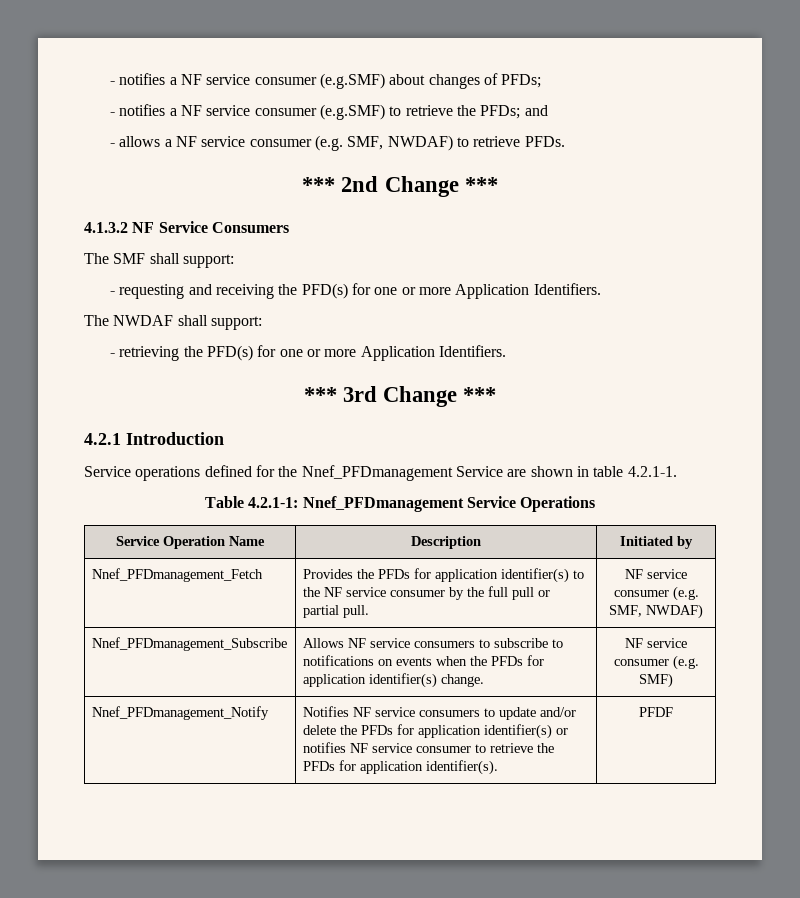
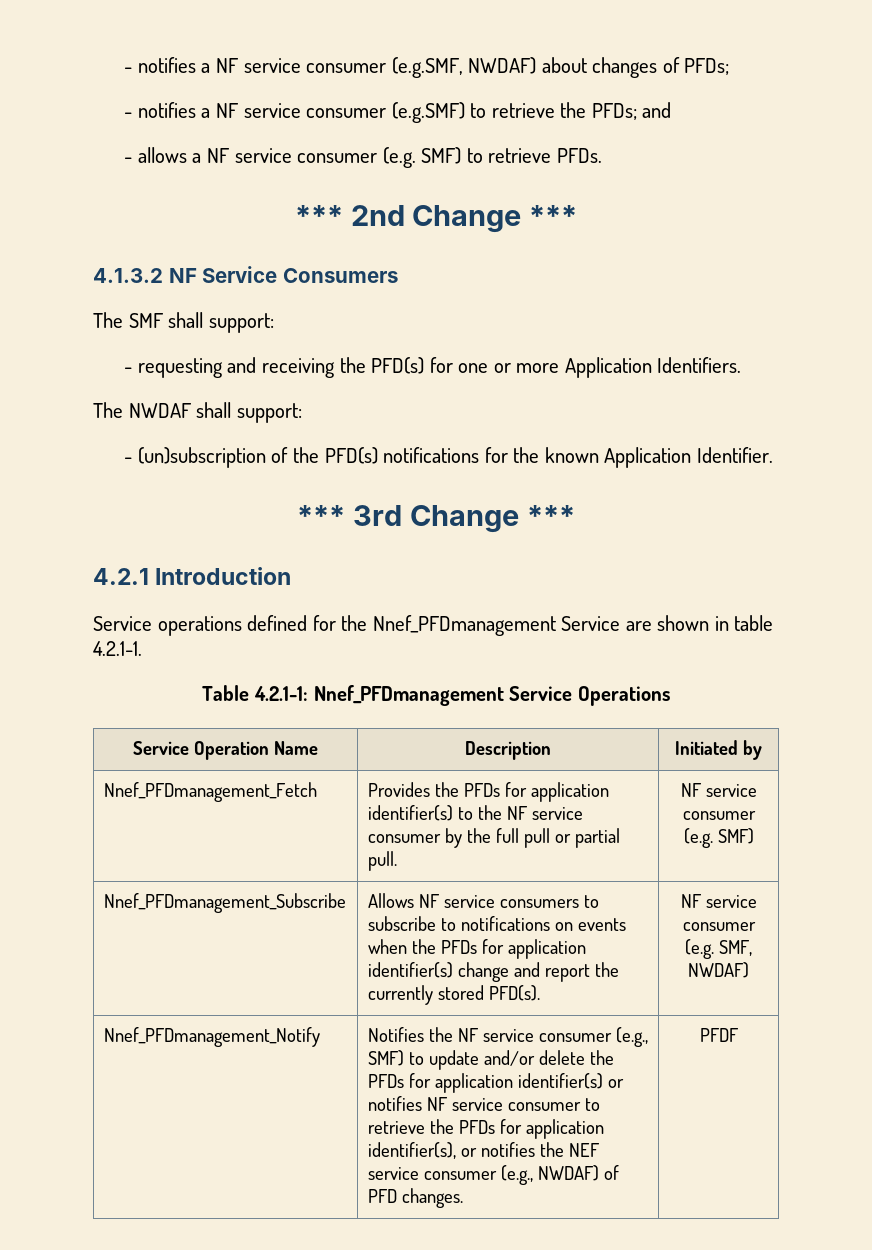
- - notifies a NF service consumer (e.g.SMF) about changes of PFDs;
+ - notifies a NF service consumer (e.g.SMF, NWDAF) about changes of PFDs;
- - allows a NF service consumer (e.g. SMF, NWDAF) to retrieve PFDs.
+ - allows a NF service consumer (e.g. SMF) to retrieve PFDs.
- - retrieving the PFD(s) for one or more Application Identifiers.
+ - (un)subscription of the PFD(s) notifications for the known Application Identifier.
- Nnef_PFDmanagement_Fetch | Provides the PFDs for application identifier(s) to the NF service consumer by the full pull or partial pull. | NF service consumer (e.g. SMF, NWDAF)
+ Nnef_PFDmanagement_Fetch | Provides the PFDs for application identifier(s) to the NF service consumer by the full pull or partial pull. | NF service consumer (e.g. SMF)
- Nnef_PFDmanagement_Subscribe | Allows NF service consumers to subscribe to notifications on events when the PFDs for application identifier(s) change. | NF service consumer (e.g. SMF)
+ Nnef_PFDmanagement_Subscribe | Allows NF service consumers to subscribe to notifications on events when the PFDs for application identifier(s) change and report the currently stored PFD(s). | NF service consumer (e.g. SMF, NWDAF)
- Notifies NF service consumers to update and/or delete the PFDs for application identifier(s) or notifies NF service consumer to retrieve the PFDs for application identifier(s).
+ Notifies the NF service consumer (e.g., SMF) to update and/or delete the PFDs for application identifier(s) or notifies NF service consumer to retrieve the PFDs for application identifier(s), or notifies the NEF service consumer (e.g., NWDAF) of PFD changes.

